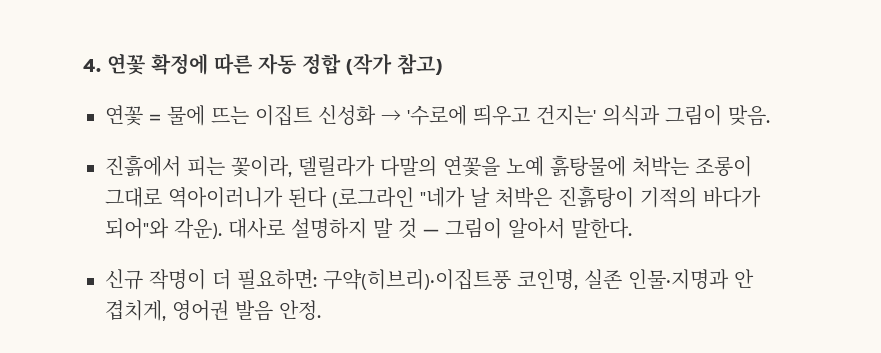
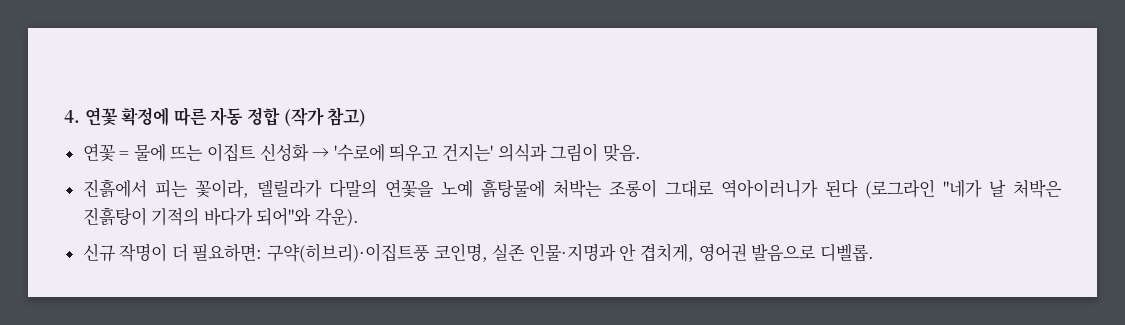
- 대사로 설명하지 말 것 — 그림이 알아서 말한다.
- 신규 작명이 더 필요하면: 구약(히브리)·이집트풍 코인명, 실존 인물·지명과 안 겹치게, 영어권 발음 안정.
+ 신규 작명이 더 필요하면: 구약(히브리)·이집트풍 코인명, 실존 인물·지명과 안 겹치게, 영어권 발음으로 디벨롭.

